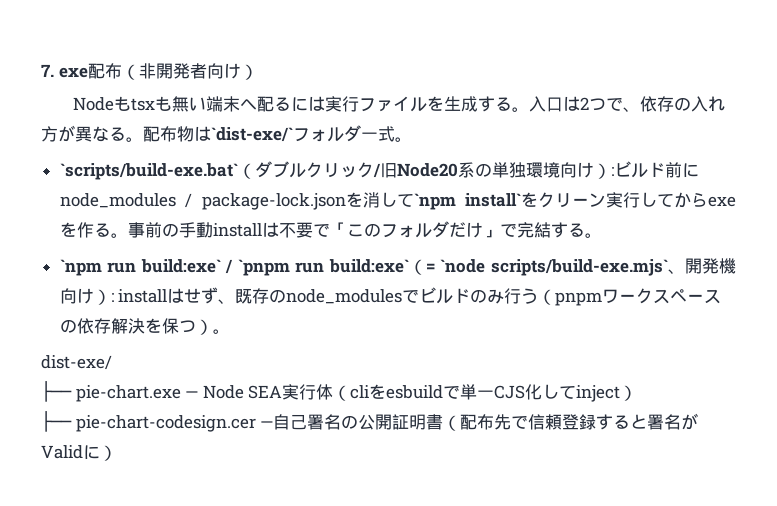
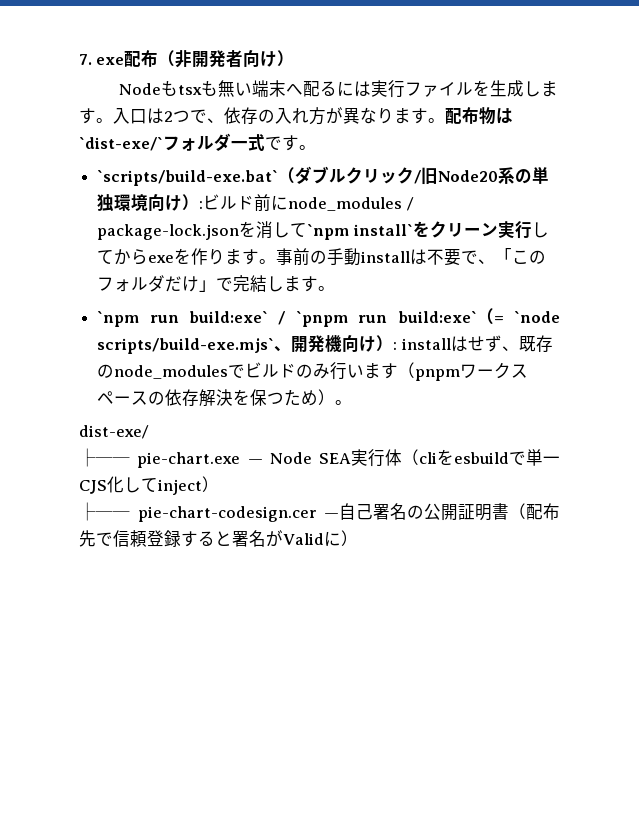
- Nodeもtsxも無い端末へ配るには実行ファイルを生成する。
+ Nodeもtsxも無い端末へ配るには実行ファイルを生成します。
- 入口は2つで、依存の入れ方が異なる。
+ 入口は2つで、依存の入れ方が異なります。
- 配布物は`dist-exe/`フォルダ一式。
+ 配布物は`dist-exe/`フォルダ一式です。
- `scripts/build-exe.bat`（ダブルクリック/旧Node20系の単独環境向け）:ビルド前にnode_modules / package-lock.jsonを消して`npm install`をクリーン実行してからexeを作る。
+ `scripts/build-exe.bat`（ダブルクリック/旧Node20系の単独環境向け）:ビルド前にnode_modules / package-lock.jsonを消して`npm install`をクリーン実行してからexeを作ります。
- 事前の手動installは不要で「このフォルダだけ」で完結する。
+ 事前の手動installは不要で、「このフォルダだけ」で完結します。
- `npm run build:exe` / `pnpm run build:exe`（= `node scripts/build-exe.mjs`、開発機向け）: installはせず、既存のnode_modulesでビルドのみ行う（pnpmワークスペースの依存解決を保つ）。
+ `npm run build:exe` / `pnpm run build:exe`（= `node scripts/build-exe.mjs`、開発機向け）: installはせず、既存のnode_modulesでビルドのみ行います（pnpmワークスペースの依存解決を保つため）。

